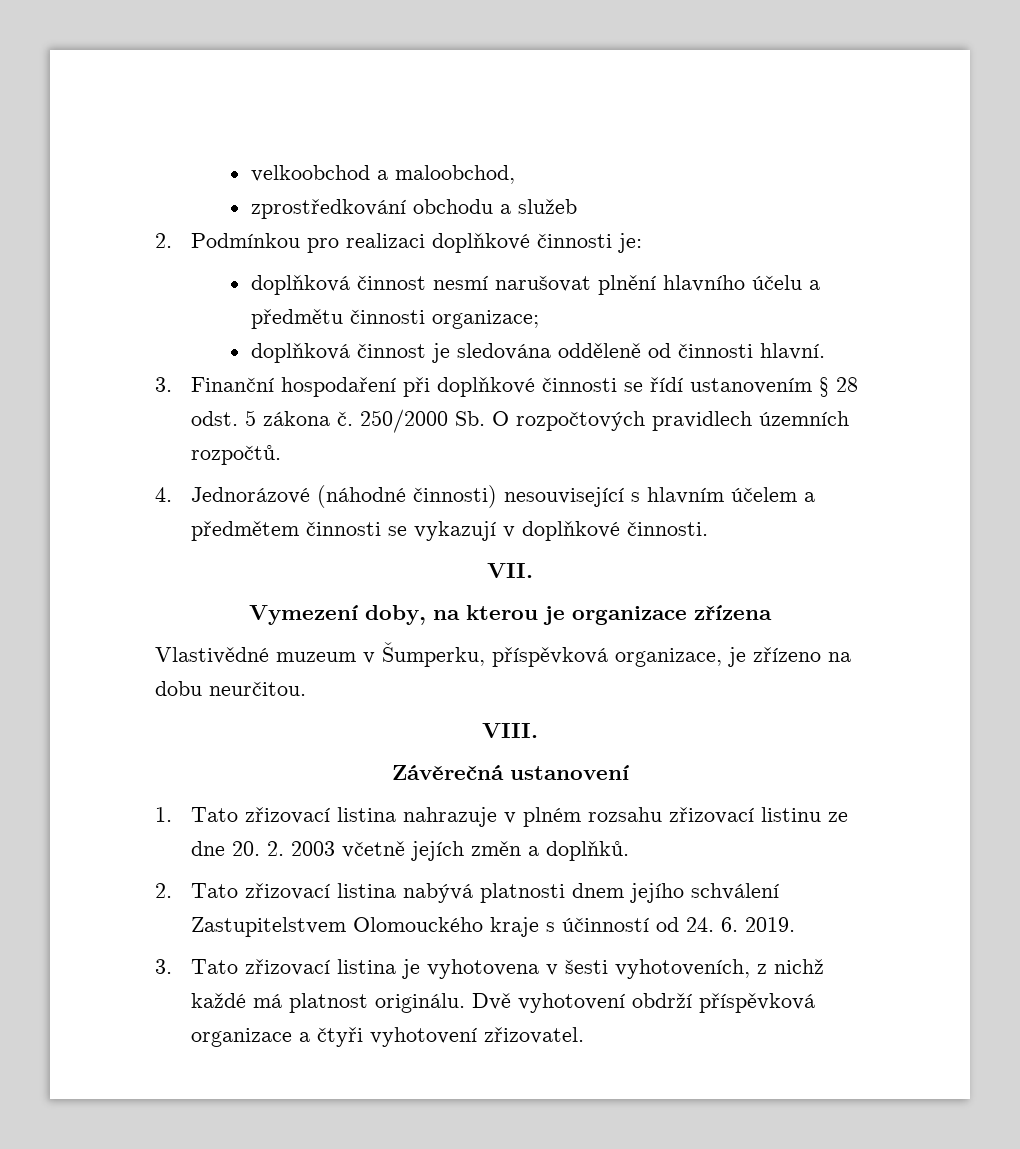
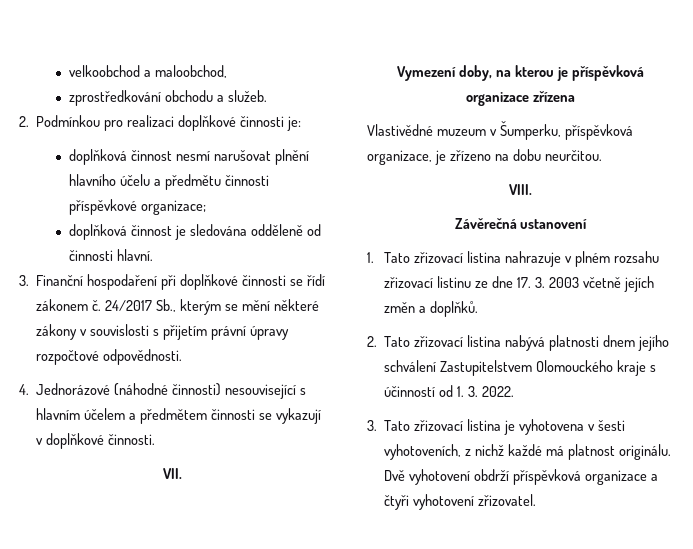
- zprostředkování obchodu a služeb
+ zprostředkování obchodu a služeb.
- doplňková činnost nesmí narušovat plnění hlavního účelu a předmětu činnosti organizace;
+ doplňková činnost nesmí narušovat plnění hlavního účelu a předmětu činnosti příspěvkové organizace;
- 3. Finanční hospodaření při doplňkové činnosti se řídí ustanovením § 28 odst. 5 zákona č. 250/2000 Sb. O rozpočtových pravidlech územních rozpočtů.
+ 3. Finanční hospodaření při doplňkové činnosti se řídí zákonem č. 24/2017 Sb., kterým se mění některé zákony v souvislosti s přijetím právní úpravy rozpočtové odpovědnosti.
- Vymezení doby, na kterou je organizace zřízena
+ Vymezení doby, na kterou je příspěvková organizace zřízena
- 1. Tato zřizovací listina nahrazuje v plném rozsahu zřizovací listinu ze dne 20. 2. 2003 včetně jejích změn a doplňků.
+ 1. Tato zřizovací listina nahrazuje v plném rozsahu zřizovací listinu ze dne 17. 3. 2003 včetně jejích změn a doplňků.
- 2. Tato zřizovací listina nabývá platnosti dnem jejího schválení Zastupitelstvem Olomouckého kraje s účinností od 24. 6. 2019.
+ 2. Tato zřizovací listina nabývá platnosti dnem jejího schválení Zastupitelstvem Olomouckého kraje s účinností od 1. 3. 2022.

